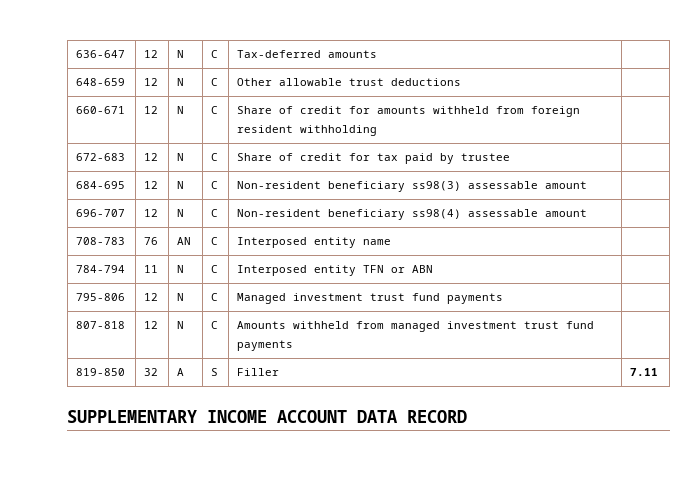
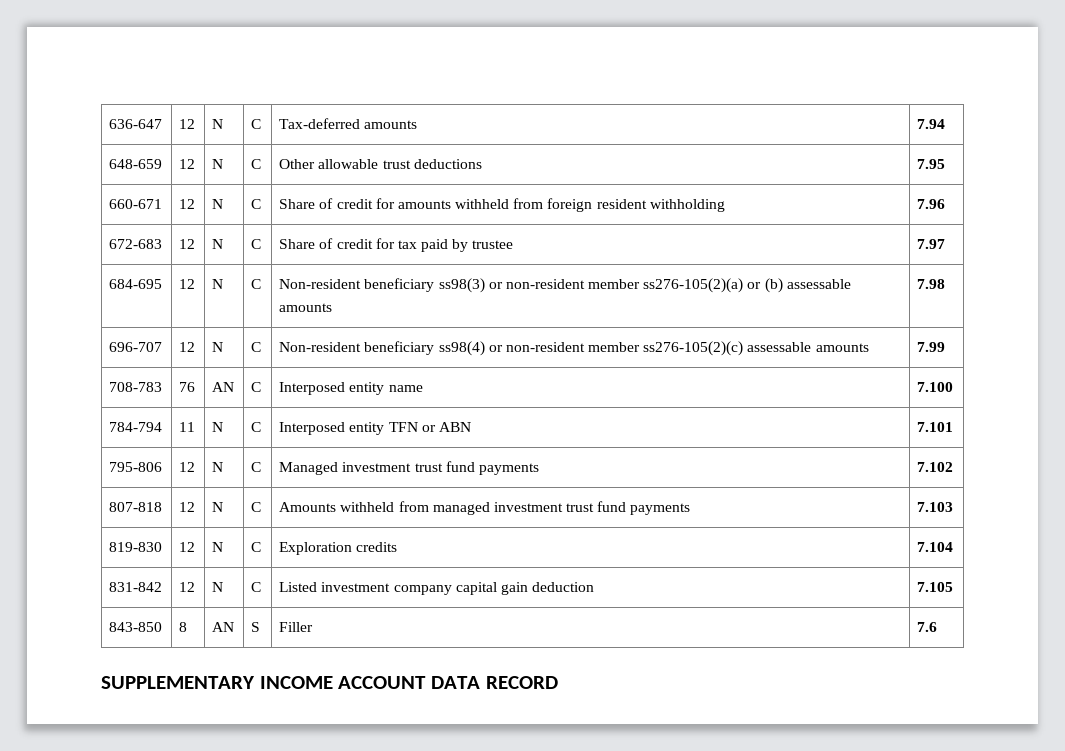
- 636-647 | 12 | N | C | Tax-deferred amounts |
+ 636-647 | 12 | N | C | Tax-deferred amounts | 7.94
- 648-659 | 12 | N | C | Other allowable trust deductions |
+ 648-659 | 12 | N | C | Other allowable trust deductions | 7.95
- 660-671 | 12 | N | C | Share of credit for amounts withheld from foreign resident withholding |
+ 660-671 | 12 | N | C | Share of credit for amounts withheld from foreign resident withholding | 7.96
- 672-683 | 12 | N | C | Share of credit for tax paid by trustee |
+ 672-683 | 12 | N | C | Share of credit for tax paid by trustee | 7.97
- 684-695 | 12 | N | C | Non-resident beneficiary ss98(3) assessable amount |
+ 684-695 | 12 | N | C | Non-resident beneficiary ss98(3) or non-resident member ss276-105(2)(a) or (b) assessable amounts | 7.98
- 696-707 | 12 | N | C | Non-resident beneficiary ss98(4) assessable amount |
+ 696-707 | 12 | N | C | Non-resident beneficiary ss98(4) or non-resident member ss276-105(2)(c) assessable amounts | 7.99
- 708-783 | 76 | AN | C | Interposed entity name |
+ 708-783 | 76 | AN | C | Interposed entity name | 7.100
- 784-794 | 11 | N | C | Interposed entity TFN or ABN |
+ 784-794 | 11 | N | C | Interposed entity TFN or ABN | 7.101
- 795-806 | 12 | N | C | Managed investment trust fund payments |
+ 795-806 | 12 | N | C | Managed investment trust fund payments | 7.102
- 807-818 | 12 | N | C | Amounts withheld from managed investment trust fund payments |
- 819-850 | 32 | A | S | Filler | 7.11
+ 807-818 | 12 | N | C | Amounts withheld from managed investment trust fund payments | 7.103
+ 819-830 | 12 | N | C | Exploration credits | 7.104
+ 831-842 | 12 | N | C | Listed investment company capital gain deduction | 7.105
+ 843-850 | 8 | AN | S | Filler | 7.6

